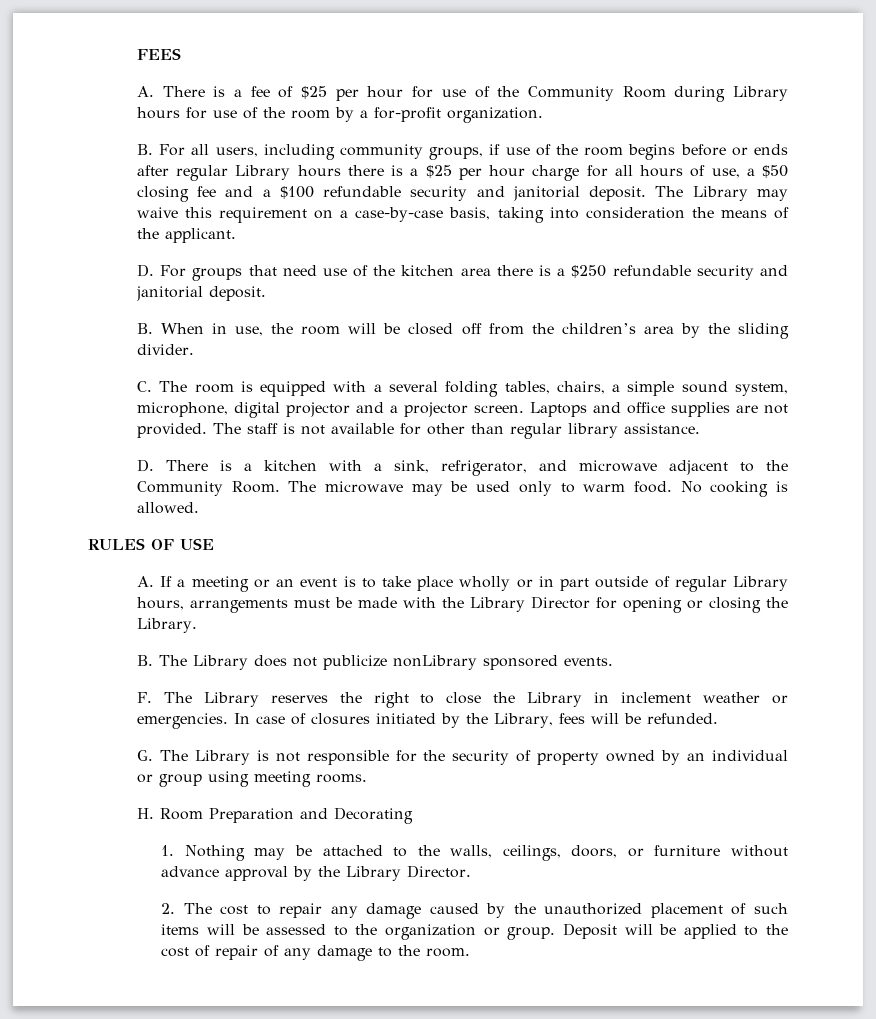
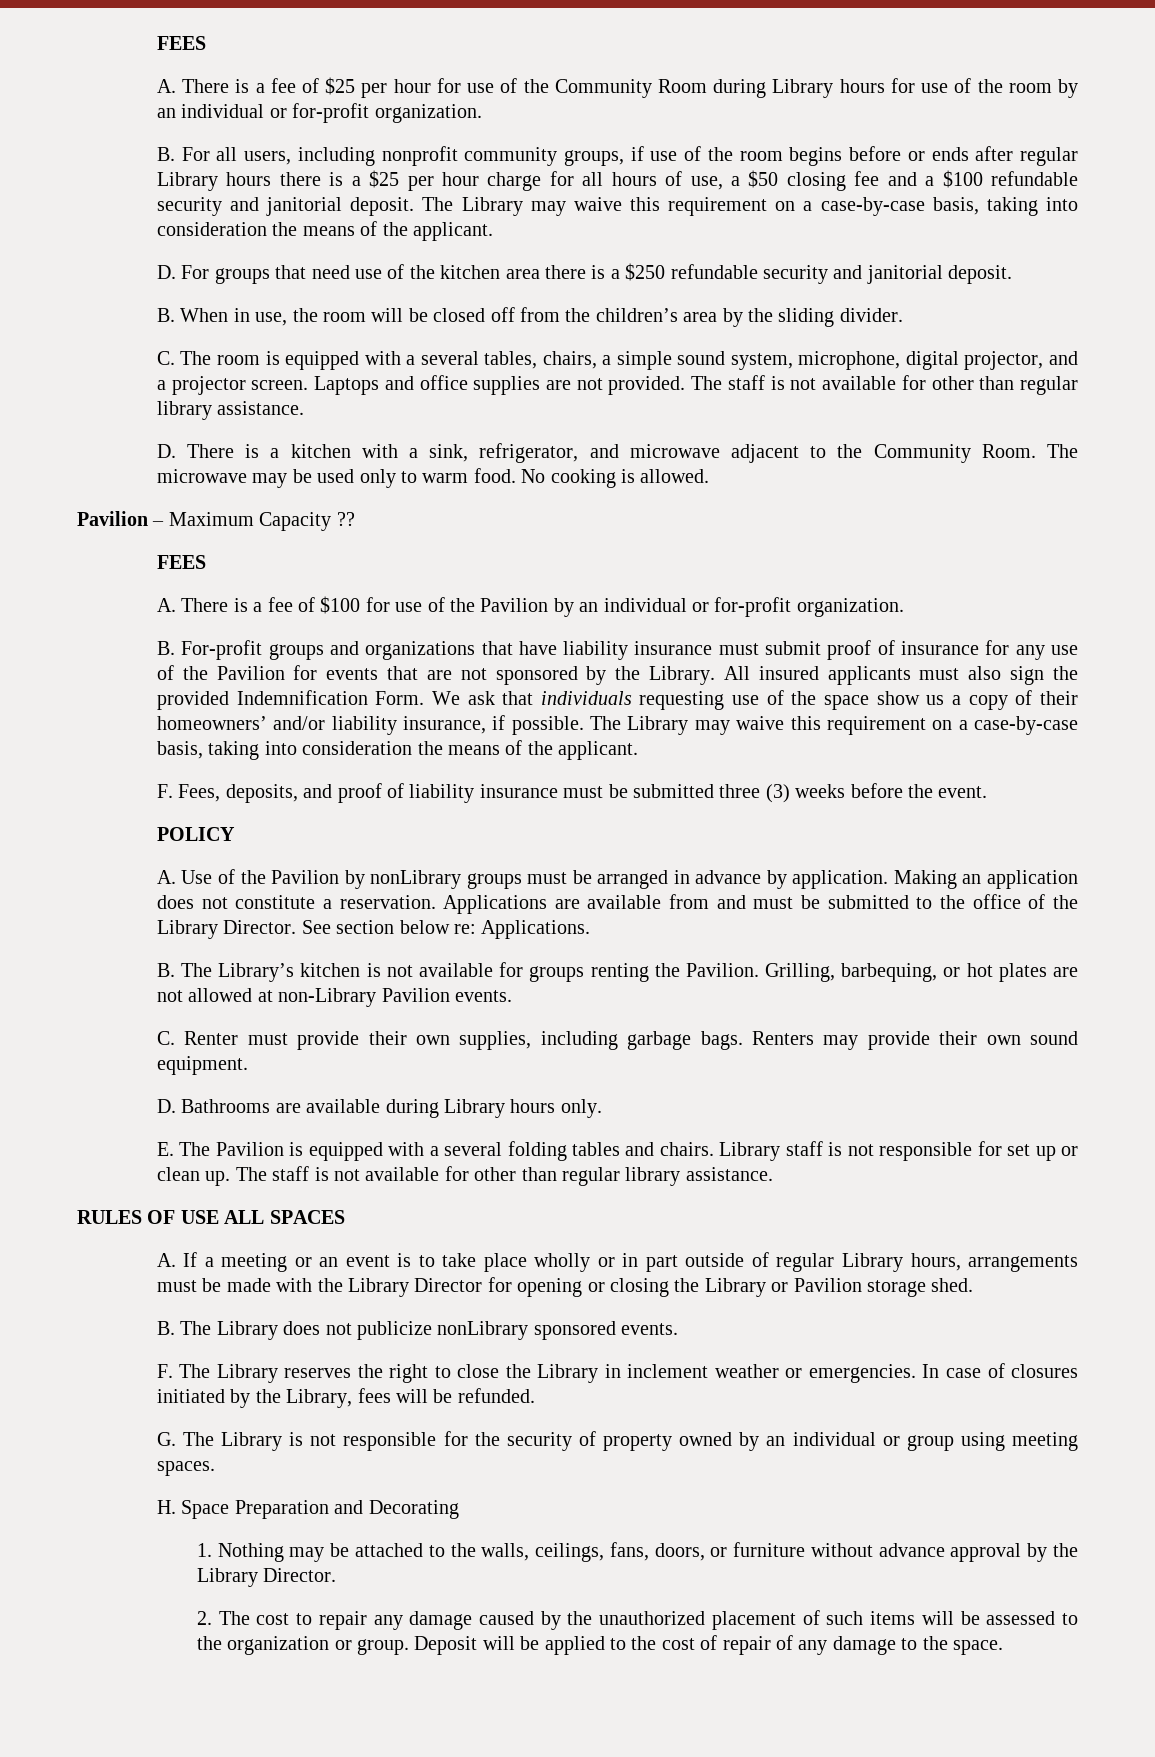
- A. There is a fee of $25 per hour for use of the Community Room during Library hours for use of the room by a for-profit organization.
+ A. There is a fee of $25 per hour for use of the Community Room during Library hours for use of the room by an individual or for-profit organization.
- B. For all users, including community groups, if use of the room begins before or ends after regular Library hours there is a $25 per hour charge for all hours of use, a $50 closing fee and a $100 refundable security and janitorial deposit.
+ B. For all users, including nonprofit community groups, if use of the room begins before or ends after regular Library hours there is a $25 per hour charge for all hours of use, a $50 closing fee and a $100 refundable security and janitorial deposit.
- C. The room is equipped with a several folding tables, chairs, a simple sound system, microphone, digital projector and a projector screen.
+ C. The room is equipped with a several tables, chairs, a simple sound system, microphone, digital projector, and a projector screen.
+ Pavilion – Maximum Capacity ??
+ FEES
+ A. There is a fee of $100 for use of the Pavilion by an individual or for-profit organization.
+ B. For-profit groups and organizations that have liability insurance must submit proof of insurance for any use of the Pavilion for events that are not sponsored by the Library. All insured applicants must also sign the provided Indemnification Form. We ask that individuals requesting use of the space show us a copy of their homeowners’ and/or liability insurance, if possible. The Library may waive this requirement on a case-by-case basis, taking into consideration the means of the applicant.
+ F. Fees, deposits, and proof of liability insurance must be submitted three (3) weeks before the event.
+ POLICY
+ A. Use of the Pavilion by nonLibrary groups must be arranged in advance by application. Making an application does not constitute a reservation. Applications are available from and must be submitted to the office of the Library Director. See section below re: Applications.
+ B. The Library’s kitchen is not available for groups renting the Pavilion. Grilling, barbequing, or hot plates are not allowed at non-Library Pavilion events.
+ C. Renter must provide their own supplies, including garbage bags. Renters may provide their own sound equipment.
+ D. Bathrooms are available during Library hours only.
+ E. The Pavilion is equipped with a several folding tables and chairs. Library staff is not responsible for set up or clean up. The staff is not available for other than regular library assistance.
- RULES OF USE
+ RULES OF USE ALL SPACES
- A. If a meeting or an event is to take place wholly or in part outside of regular Library hours, arrangements must be made with the Library Director for opening or closing the Library.
+ A. If a meeting or an event is to take place wholly or in part outside of regular Library hours, arrangements must be made with the Library Director for opening or closing the Library or Pavilion storage shed.
- G. The Library is not responsible for the security of property owned by an individual or group using meeting rooms.
+ G. The Library is not responsible for the security of property owned by an individual or group using meeting spaces.
- H. Room Preparation and Decorating
+ H. Space Preparation and Decorating
- 1. Nothing may be attached to the walls, ceilings, doors, or furniture without advance approval by the Library Director.
+ 1. Nothing may be attached to the walls, ceilings, fans, doors, or furniture without advance approval by the Library Director.
- Deposit will be applied to the cost of repair of any damage to the room.
+ Deposit will be applied to the cost of repair of any damage to the space.

